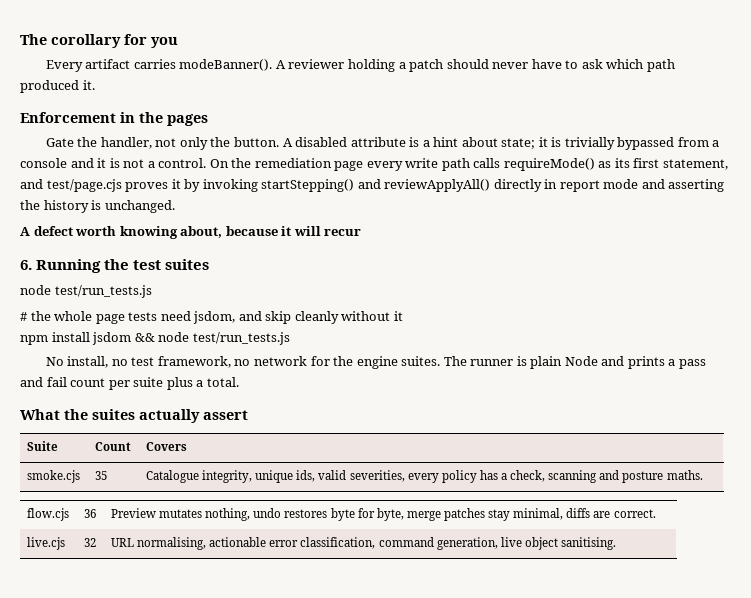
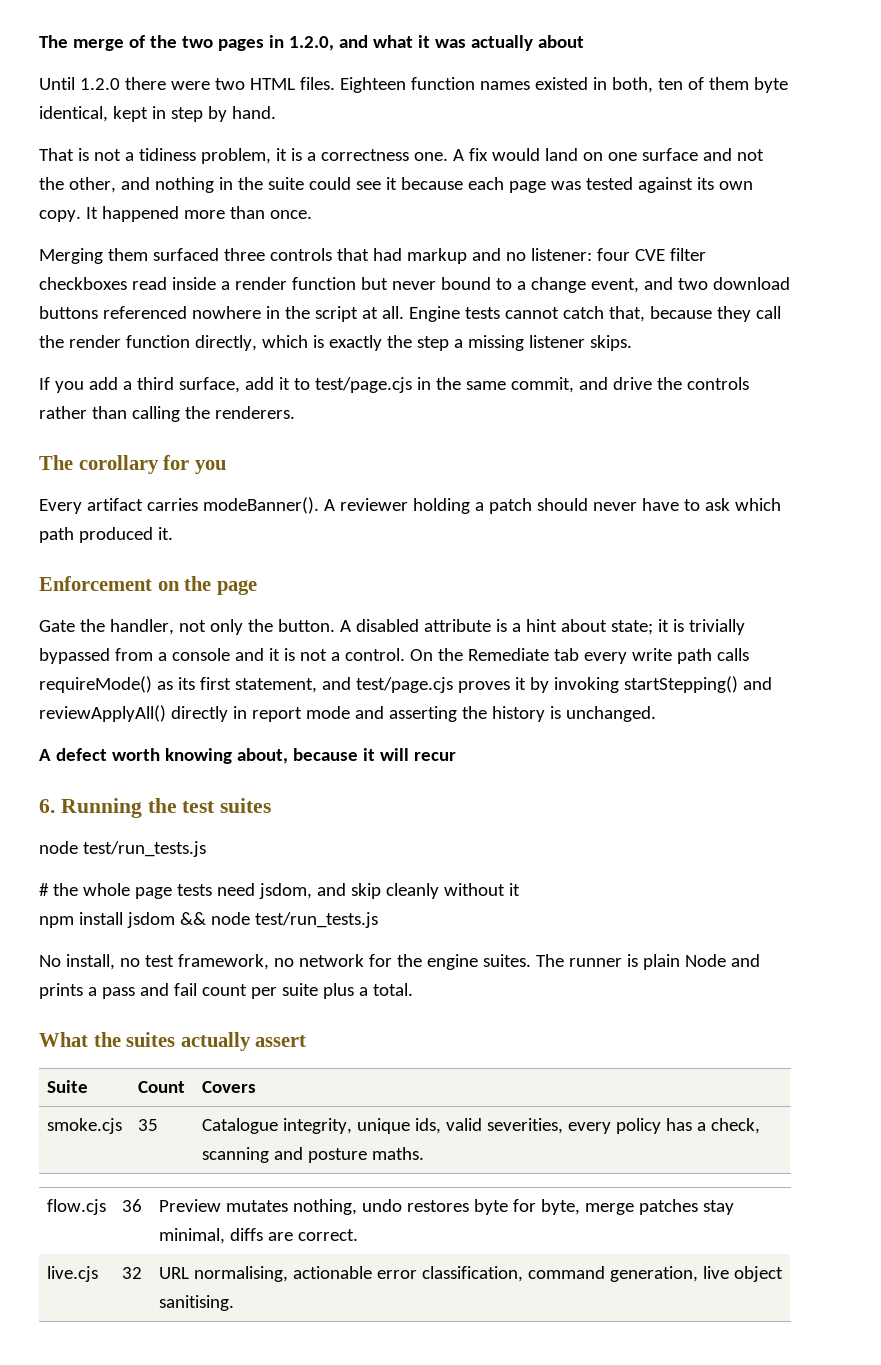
+ The merge of the two pages in 1.2.0, and what it was actually about
+ Until 1.2.0 there were two HTML files. Eighteen function names existed in both, ten of them byte identical, kept in step by hand.
+ That is not a tidiness problem, it is a correctness one. A fix would land on one surface and not the other, and nothing in the suite could see it because each page was tested against its own copy. It happened more than once.
+ Merging them surfaced three controls that had markup and no listener: four CVE filter checkboxes read inside a render function but never bound to a change event, and two download buttons referenced nowhere in the script at all. Engine tests cannot catch that, because they call the render function directly, which is exactly the step a missing listener skips.
+ If you add a third surface, add it to test/page.cjs in the same commit, and drive the controls rather than calling the renderers.
- Enforcement in the pages
+ Enforcement on the page
- On the remediation page every write path calls requireMode() as its first statement, and test/page.cjs proves it by invoking startStepping() and reviewApplyAll() directly in report mode and asserting the history is unchanged.
+ On the Remediate tab every write path calls requireMode() as its first statement, and test/page.cjs proves it by invoking startStepping() and reviewApplyAll() directly in report mode and asserting the history is unchanged.

